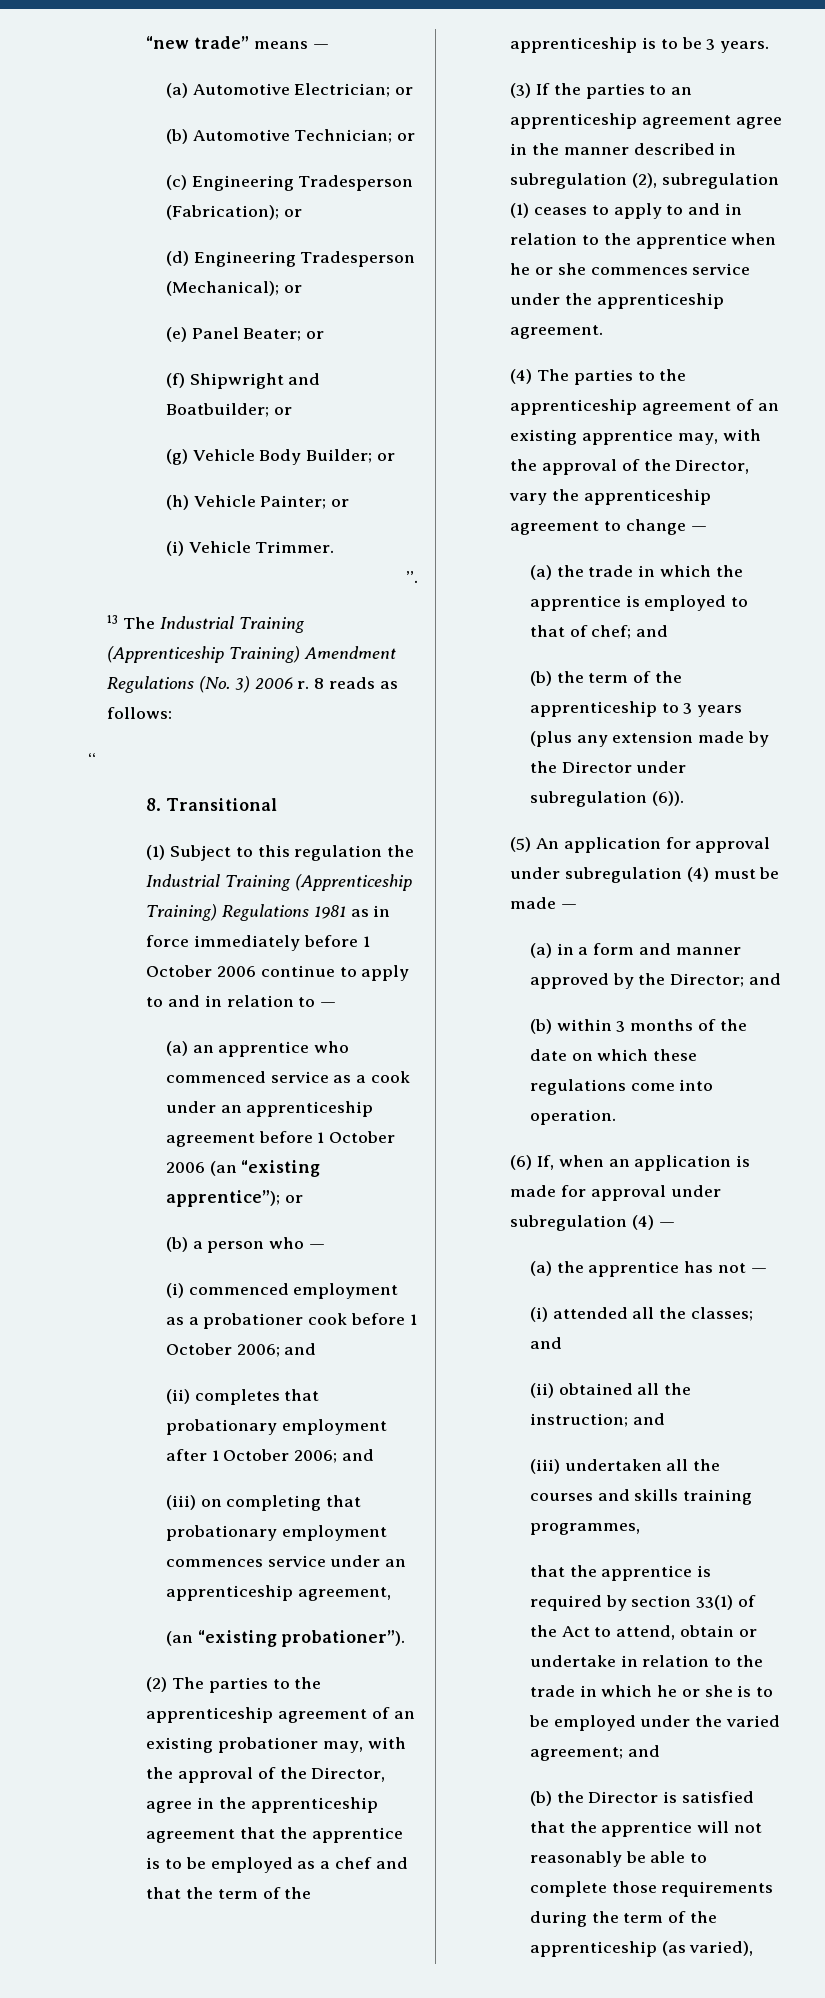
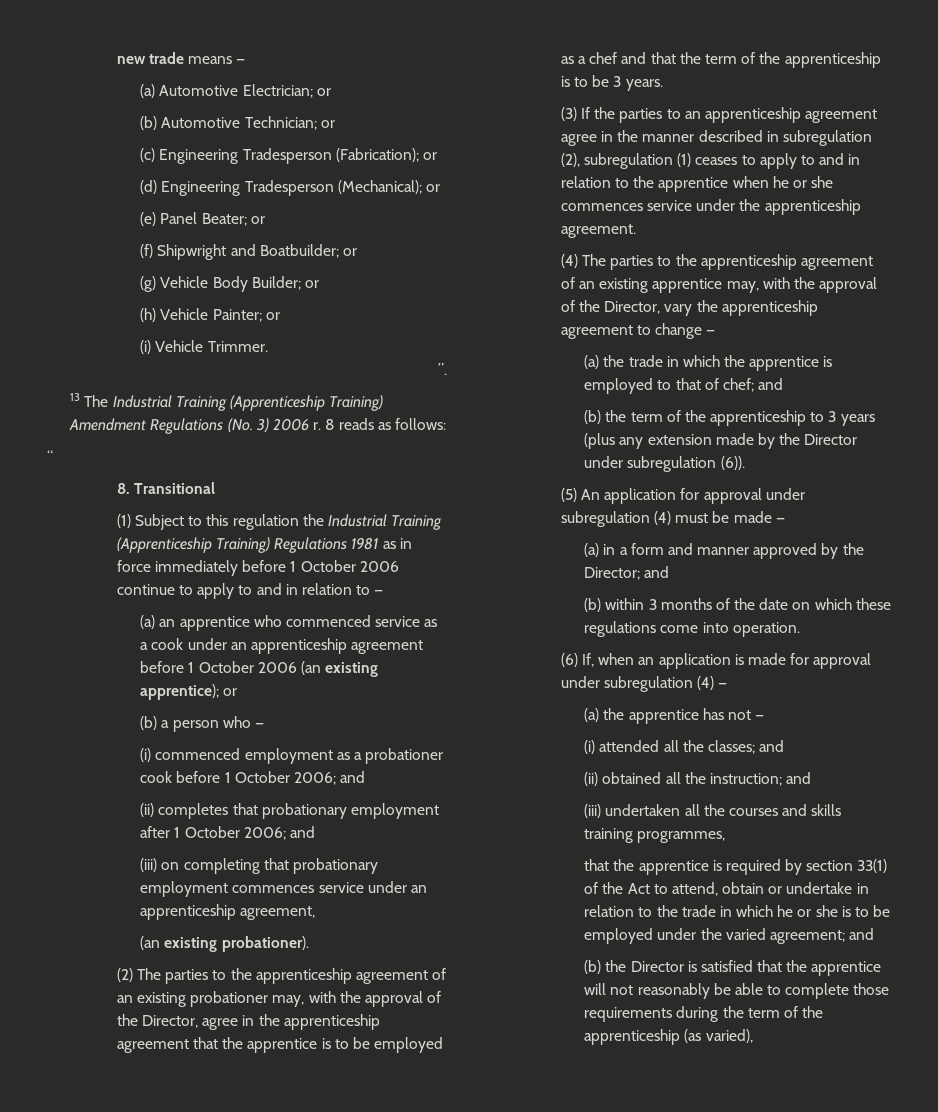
- “new trade” means —
+ new trade means —
- (a) an apprentice who commenced service as a cook under an apprenticeship agreement before 1 October 2006 (an “existing apprentice”); or
+ (a) an apprentice who commenced service as a cook under an apprenticeship agreement before 1 October 2006 (an existing apprentice); or
- (an “existing probationer”).
+ (an existing probationer).

